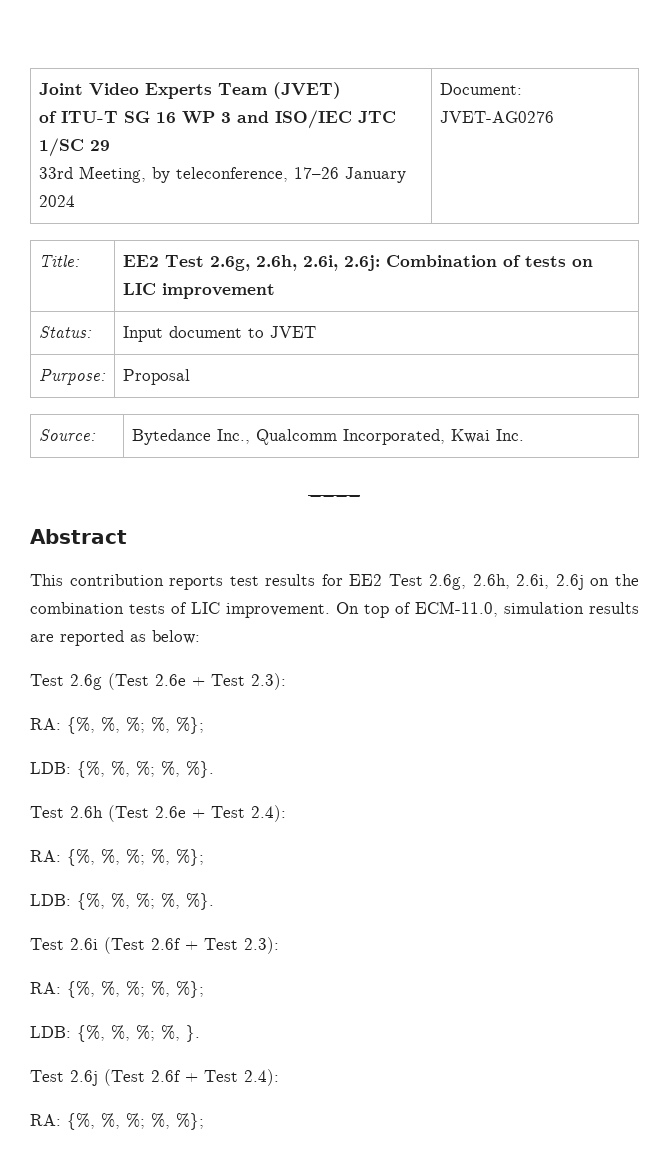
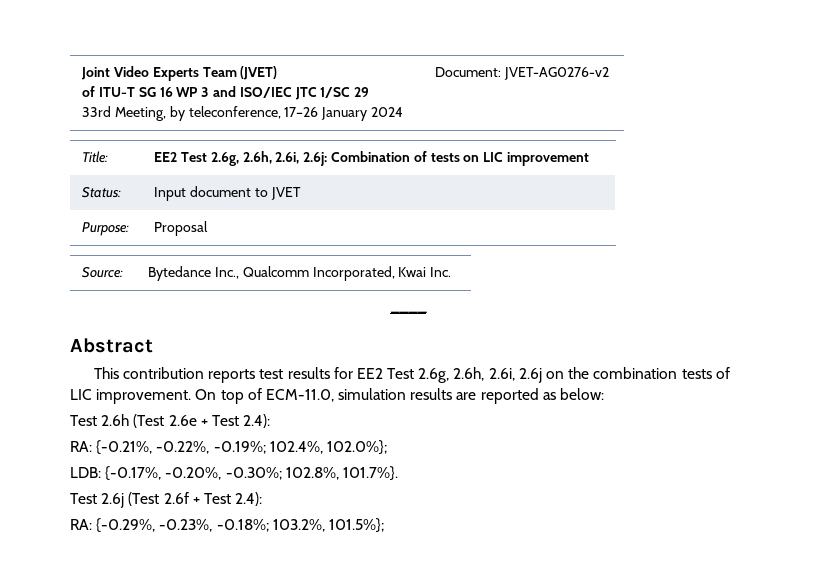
  Joint Video Experts Team (JVET)
  of ITU-T SG 16 WP 3 and ISO/IEC JTC 1/SC 29
- 33rd Meeting, by teleconference, 17–26 January 2024 | Document: JVET-AG0276
+ 33rd Meeting, by teleconference, 17–26 January 2024 | Document: JVET-AG0276-v2
- Test 2.6g (Test 2.6e + Test 2.3):
- RA: {%, %, %; %, %};
- LDB: {%, %, %; %, %}.
  Test 2.6h (Test 2.6e + Test 2.4):
- RA: {%, %, %; %, %};
- LDB: {%, %, %; %, %}.
- Test 2.6i (Test 2.6f + Test 2.3):
- RA: {%, %, %; %, %};
- LDB: {%, %, %; %, }.
+ RA: {-0.21%, -0.22%, -0.19%; 102.4%, 102.0%};
+ LDB: {-0.17%, -0.20%, -0.30%; 102.8%, 101.7%}.
  Test 2.6j (Test 2.6f + Test 2.4):
- RA: {%, %, %; %, %};
+ RA: {-0.29%, -0.23%, -0.18%; 103.2%, 101.5%};

